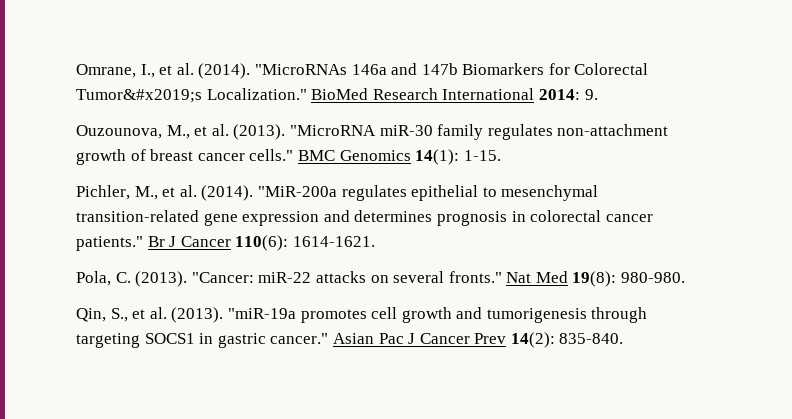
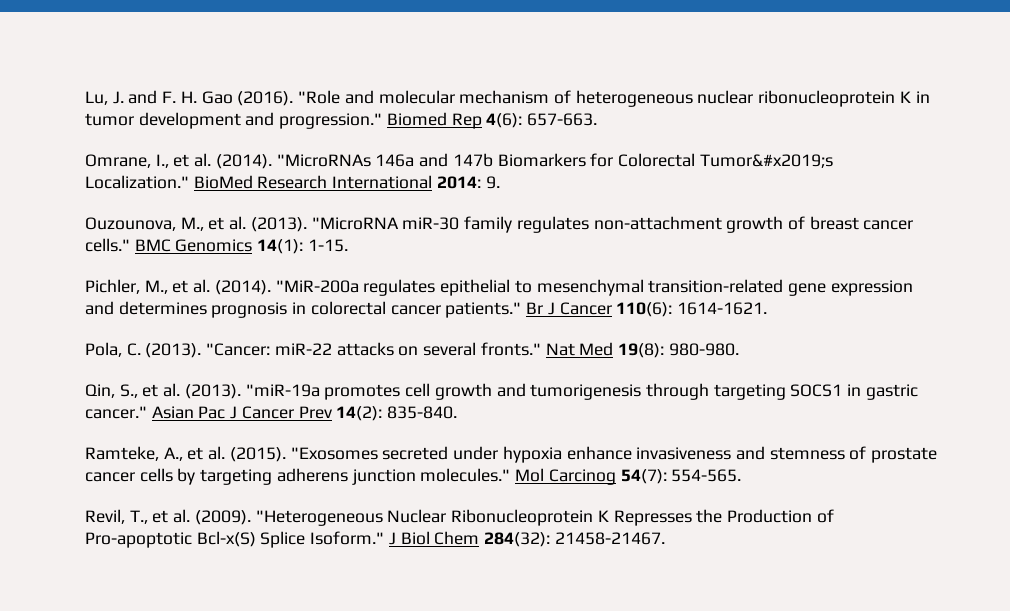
+ Lu, J. and F. H. Gao (2016). "Role and molecular mechanism of heterogeneous nuclear ribonucleoprotein K in tumor development and progression." Biomed Rep 4(6): 657-663.
+ Ramteke, A., et al. (2015). "Exosomes secreted under hypoxia enhance invasiveness and stemness of prostate cancer cells by targeting adherens junction molecules." Mol Carcinog 54(7): 554-565.
+ Revil, T., et al. (2009). "Heterogeneous Nuclear Ribonucleoprotein K Represses the Production of Pro-apoptotic Bcl-x(S) Splice Isoform." J Biol Chem 284(32): 21458-21467.

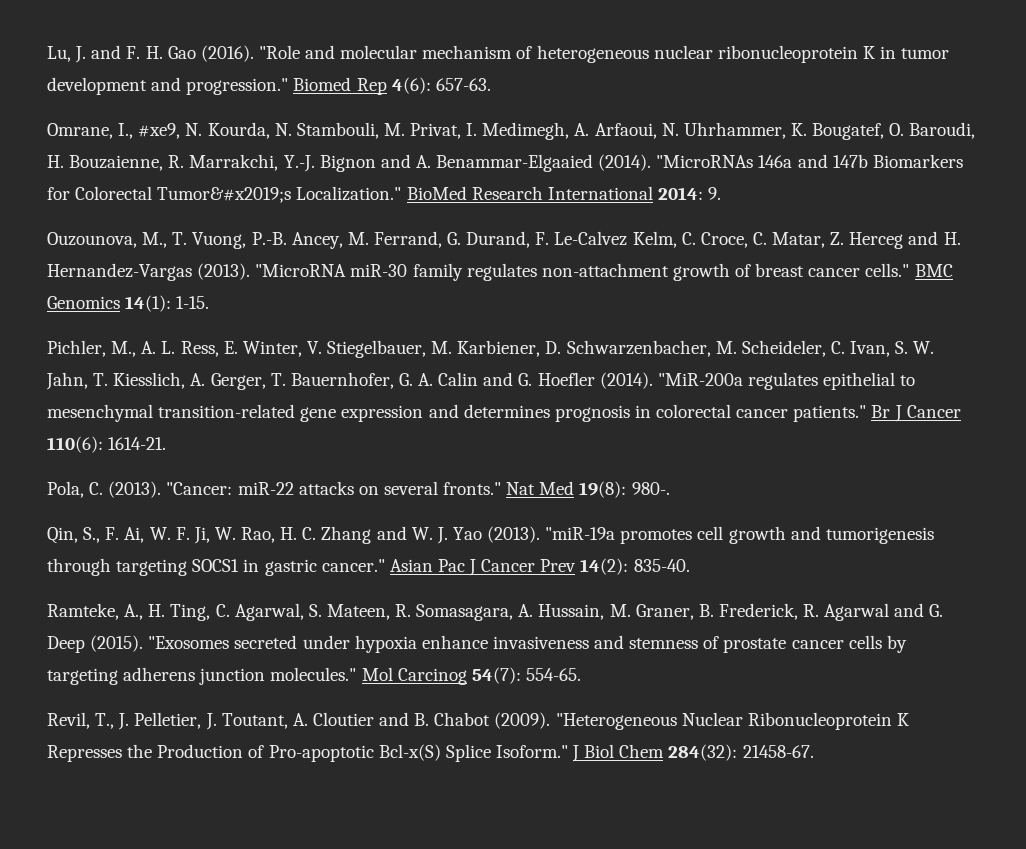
- Biomed Rep 4(6): 657-663.
+ Biomed Rep 4(6): 657-63.
- Omrane, I., et al. (2014).
+ Omrane, I., #xe9, N. Kourda, N. Stambouli, M. Privat, I. Medimegh, A. Arfaoui, N. Uhrhammer, K. Bougatef, O. Baroudi, H. Bouzaienne, R. Marrakchi, Y.-J. Bignon and A. Benammar-Elgaaied (2014).
- Ouzounova, M., et al. (2013).
+ Ouzounova, M., T. Vuong, P.-B. Ancey, M. Ferrand, G. Durand, F. Le-Calvez Kelm, C. Croce, C. Matar, Z. Herceg and H. Hernandez-Vargas (2013).
- Pichler, M., et al. (2014).
+ Pichler, M., A. L. Ress, E. Winter, V. Stiegelbauer, M. Karbiener, D. Schwarzenbacher, M. Scheideler, C. Ivan, S. W. Jahn, T. Kiesslich, A. Gerger, T. Bauernhofer, G. A. Calin and G. Hoefler (2014).
- Br J Cancer 110(6): 1614-1621.
+ Br J Cancer 110(6): 1614-21.
- Nat Med 19(8): 980-980.
+ Nat Med 19(8): 980-.
- Qin, S., et al. (2013).
+ Qin, S., F. Ai, W. F. Ji, W. Rao, H. C. Zhang and W. J. Yao (2013).
- Asian Pac J Cancer Prev 14(2): 835-840.
+ Asian Pac J Cancer Prev 14(2): 835-40.
- Ramteke, A., et al. (2015).
+ Ramteke, A., H. Ting, C. Agarwal, S. Mateen, R. Somasagara, A. Hussain, M. Graner, B. Frederick, R. Agarwal and G. Deep (2015).
- Mol Carcinog 54(7): 554-565.
+ Mol Carcinog 54(7): 554-65.
- Revil, T., et al. (2009).
+ Revil, T., J. Pelletier, J. Toutant, A. Cloutier and B. Chabot (2009).
- J Biol Chem 284(32): 21458-21467.
+ J Biol Chem 284(32): 21458-67.

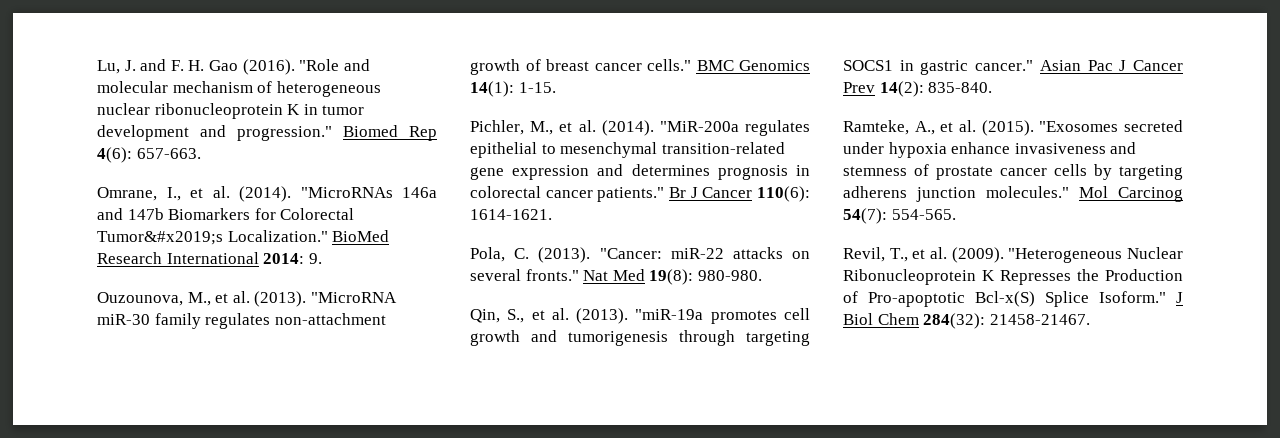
- Biomed Rep 4(6): 657-63.
+ Biomed Rep 4(6): 657-663.
- Omrane, I., #xe9, N. Kourda, N. Stambouli, M. Privat, I. Medimegh, A. Arfaoui, N. Uhrhammer, K. Bougatef, O. Baroudi, H. Bouzaienne, R. Marrakchi, Y.-J. Bignon and A. Benammar-Elgaaied (2014).
+ Omrane, I., et al. (2014).
- Ouzounova, M., T. Vuong, P.-B. Ancey, M. Ferrand, G. Durand, F. Le-Calvez Kelm, C. Croce, C. Matar, Z. Herceg and H. Hernandez-Vargas (2013).
+ Ouzounova, M., et al. (2013).
- Pichler, M., A. L. Ress, E. Winter, V. Stiegelbauer, M. Karbiener, D. Schwarzenbacher, M. Scheideler, C. Ivan, S. W. Jahn, T. Kiesslich, A. Gerger, T. Bauernhofer, G. A. Calin and G. Hoefler (2014).
+ Pichler, M., et al. (2014).
- Br J Cancer 110(6): 1614-21.
+ Br J Cancer 110(6): 1614-1621.
- Nat Med 19(8): 980-.
+ Nat Med 19(8): 980-980.
- Qin, S., F. Ai, W. F. Ji, W. Rao, H. C. Zhang and W. J. Yao (2013).
+ Qin, S., et al. (2013).
- Asian Pac J Cancer Prev 14(2): 835-40.
+ Asian Pac J Cancer Prev 14(2): 835-840.
- Ramteke, A., H. Ting, C. Agarwal, S. Mateen, R. Somasagara, A. Hussain, M. Graner, B. Frederick, R. Agarwal and G. Deep (2015).
+ Ramteke, A., et al. (2015).
- Mol Carcinog 54(7): 554-65.
+ Mol Carcinog 54(7): 554-565.
- Revil, T., J. Pelletier, J. Toutant, A. Cloutier and B. Chabot (2009).
+ Revil, T., et al. (2009).
- J Biol Chem 284(32): 21458-67.
+ J Biol Chem 284(32): 21458-21467.

